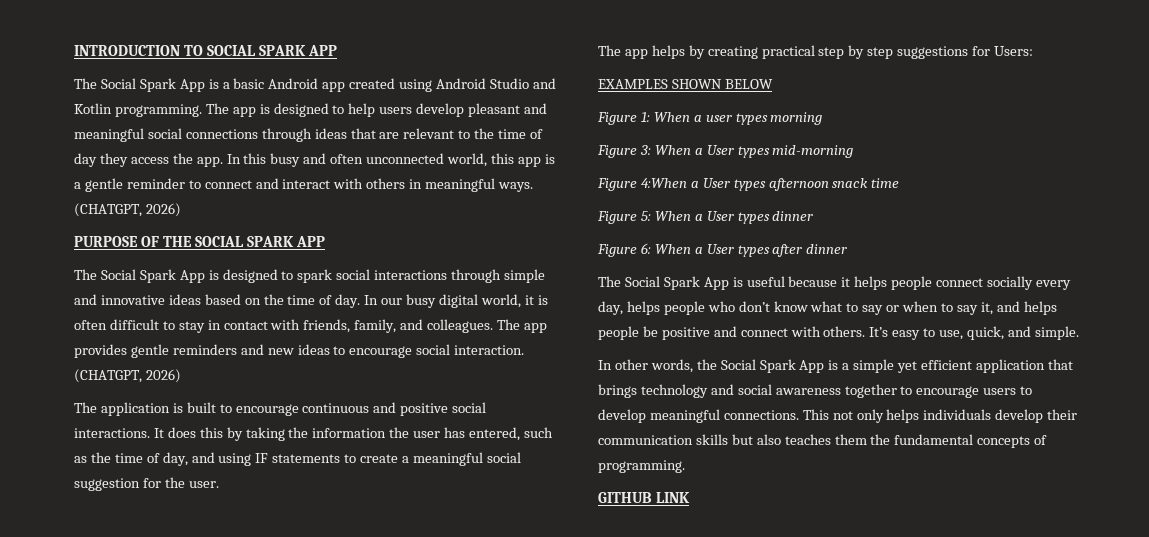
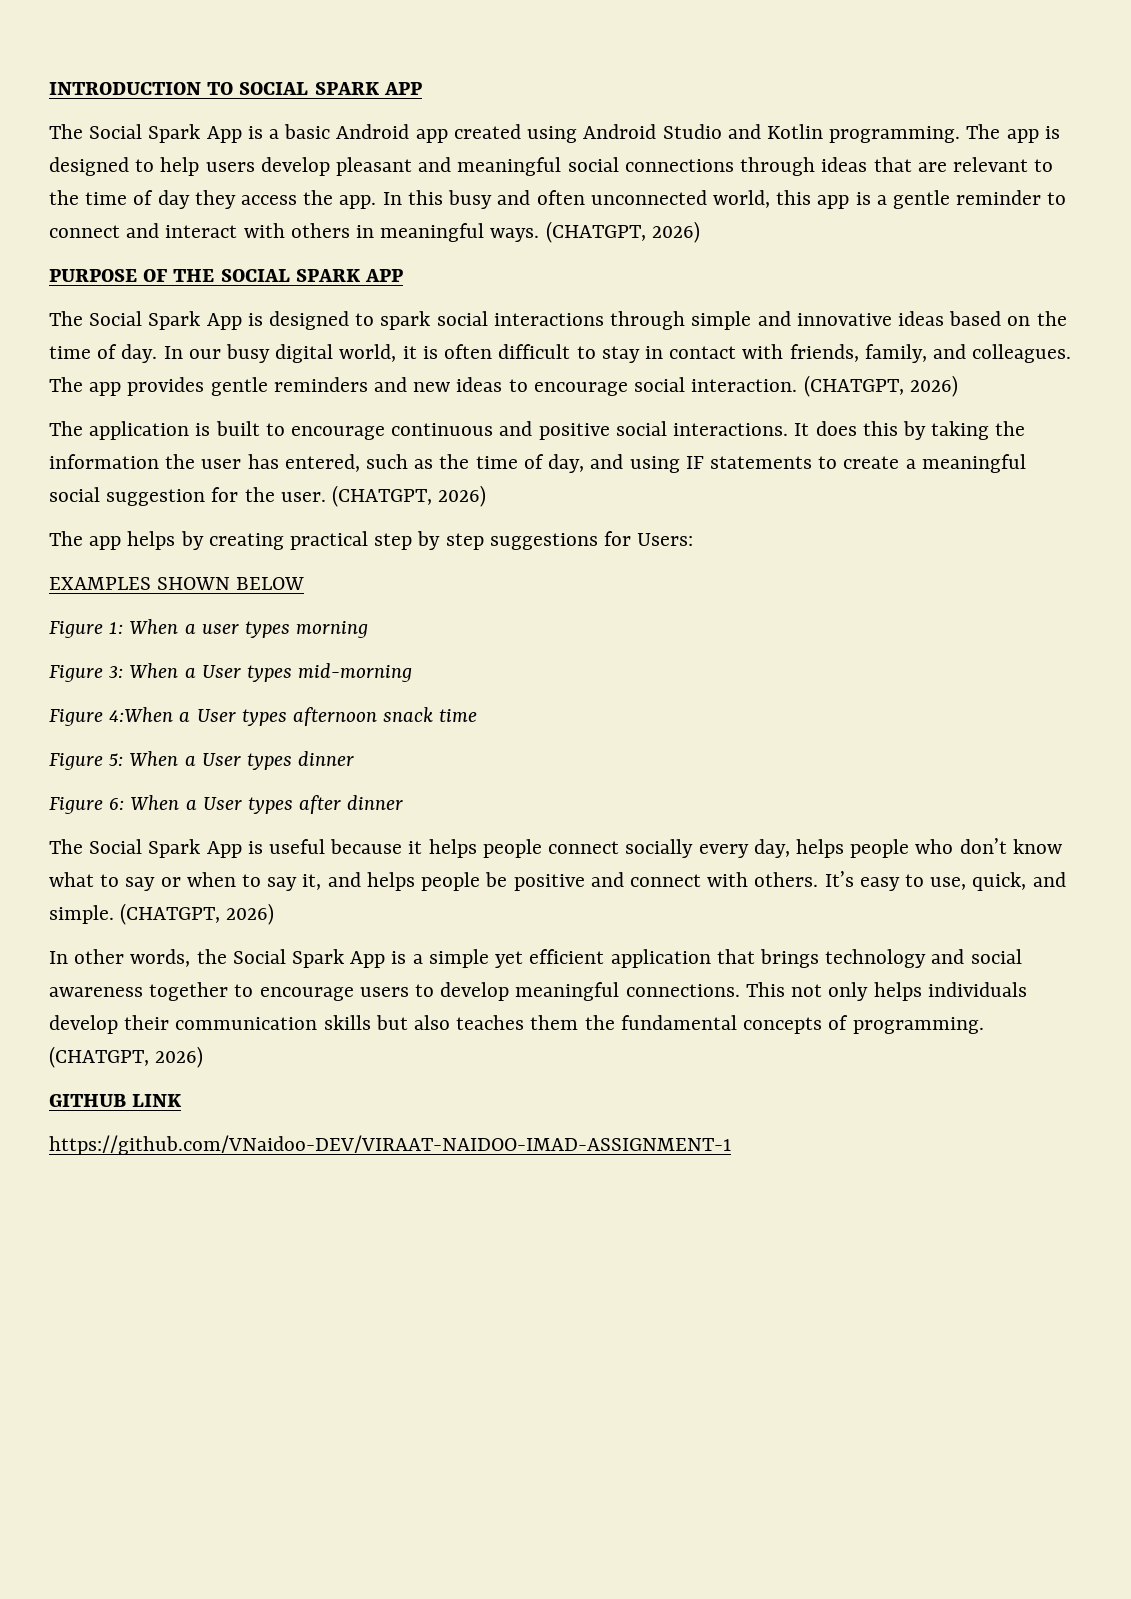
- It does this by taking the information the user has entered, such as the time of day, and using IF statements to create a meaningful social suggestion for the user.
+ It does this by taking the information the user has entered, such as the time of day, and using IF statements to create a meaningful social suggestion for the user. (CHATGPT, 2026)
- It’s easy to use, quick, and simple.
+ It’s easy to use, quick, and simple. (CHATGPT, 2026)
- This not only helps individuals develop their communication skills but also teaches them the fundamental concepts of programming.
+ This not only helps individuals develop their communication skills but also teaches them the fundamental concepts of programming. (CHATGPT, 2026)
+ https://github.com/VNaidoo-DEV/VIRAAT-NAIDOO-IMAD-ASSIGNMENT-1

